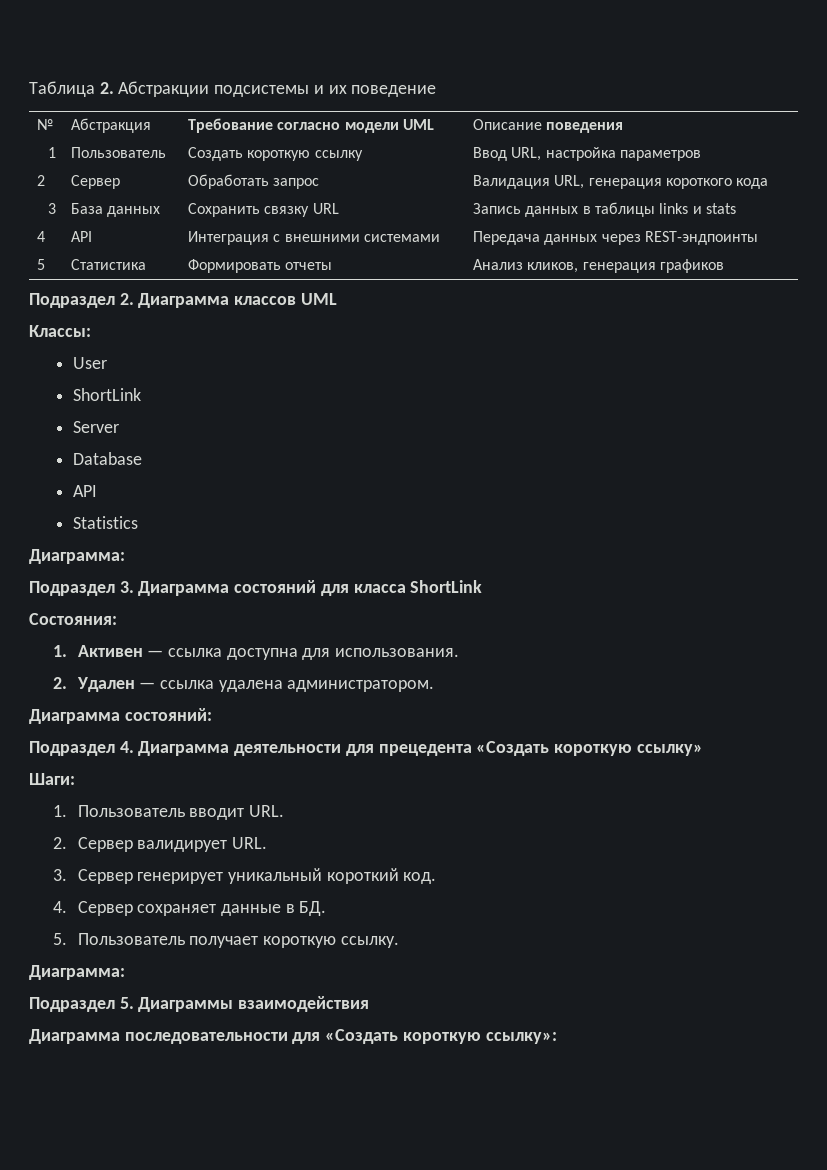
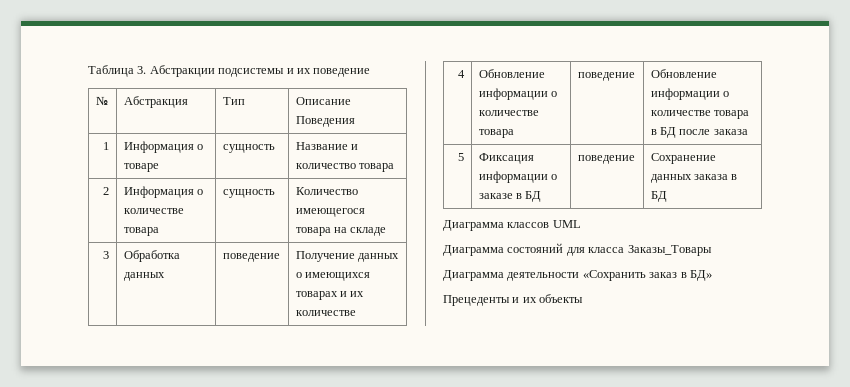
- Таблица 2. Абстракции подсистемы и их поведение
+ Таблица 3. Абстракции подсистемы и их поведение
- № | Абстракция | Требование согласно модели UML | Описание поведения
+ № | Абстракция | Тип | Описание Поведения
- 1 | Пользователь | Создать короткую ссылку | Ввод URL, настройка параметров
- 2 | Сервер | Обработать запрос | Валидация URL, генерация короткого кода
+ 1 | Информация о товаре | сущность | Название и количество товара
+ 2 | Информация о количестве товара | сущность | Количество имеющегося товара на складе
- 3 | База данных | Сохранить связку URL | Запись данных в таблицы links и stats
- 4 | API | Интеграция с внешними системами | Передача данных через REST-эндпоинты
- 5 | Статистика | Формировать отчеты | Анализ кликов, генерация графиков
- Подраздел 2. Диаграмма классов UML
- Классы:
- User
- ShortLink
- Server
- Database
- API
- Statistics
- Диаграмма:
- Подраздел 3. Диаграмма состояний для класса ShortLink
- Состояния:
- 1. Активен — ссылка доступна для использования.
- 2. Удален — ссылка удалена администратором.
- Диаграмма состояний:
- Подраздел 4. Диаграмма деятельности для прецедента «Создать короткую ссылку»
- Шаги:
- 1. Пользователь вводит URL.
- 2. Сервер валидирует URL.
- 3. Сервер генерирует уникальный короткий код.
- 4. Сервер сохраняет данные в БД.
- 5. Пользователь получает короткую ссылку.
- Диаграмма:
- Подраздел 5. Диаграммы взаимодействия
- Диаграмма последовательности для «Создать короткую ссылку»:
+ 3 | Обработка данных | поведение | Получение данных о имеющихся товарах и их количестве
+ 4 | Обновление информации о количестве товара | поведение | Обновление информации о количестве товара в БД после заказа
+ 5 | Фиксация информации о заказе в БД | поведение | Сохранение данных заказа в БД
+ Диаграмма классов UML
+ Диаграмма состояний для класса Заказы_Товары
+ Диаграмма деятельности «Сохранить заказ в БД»
+ Прецеденты и их объекты

